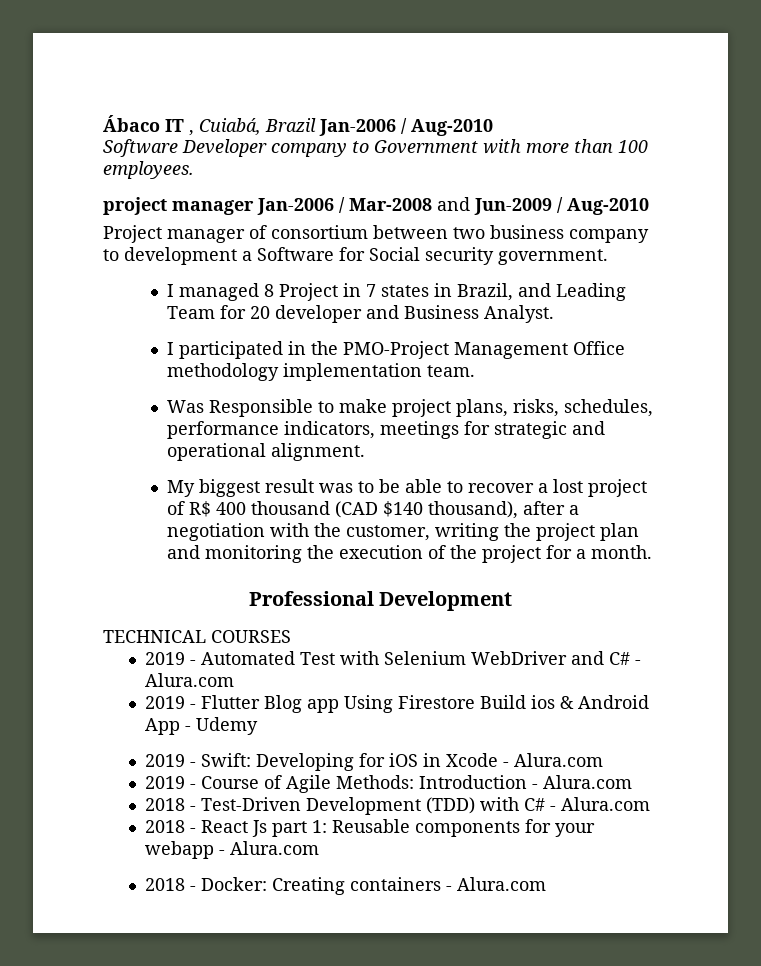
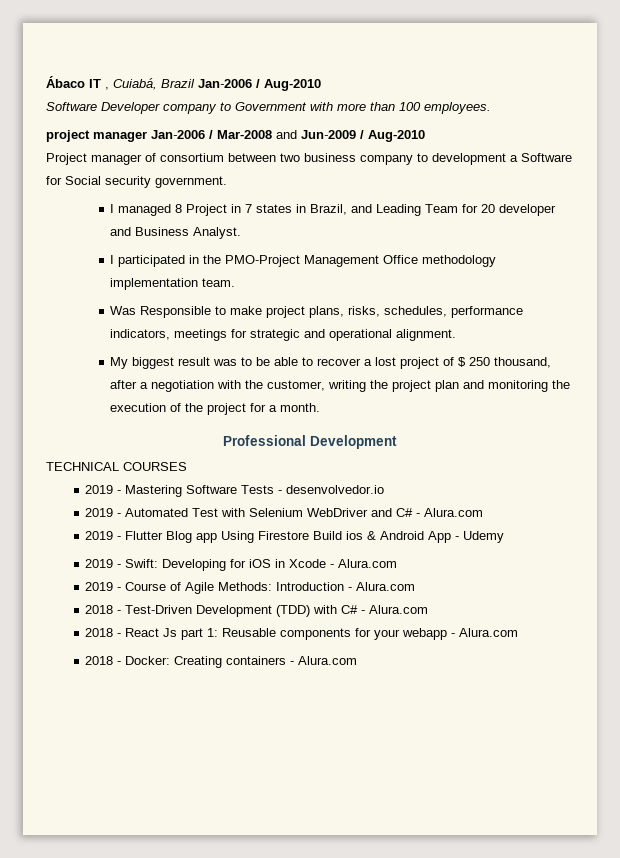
- My biggest result was to be able to recover a lost project of R$ 400 thousand (CAD $140 thousand), after a negotiation with the customer, writing the project plan and monitoring the execution of the project for a month.
+ My biggest result was to be able to recover a lost project of $ 250 thousand, after a negotiation with the customer, writing the project plan and monitoring the execution of the project for a month.
+ 2019 - Mastering Software Tests - desenvolvedor.io

